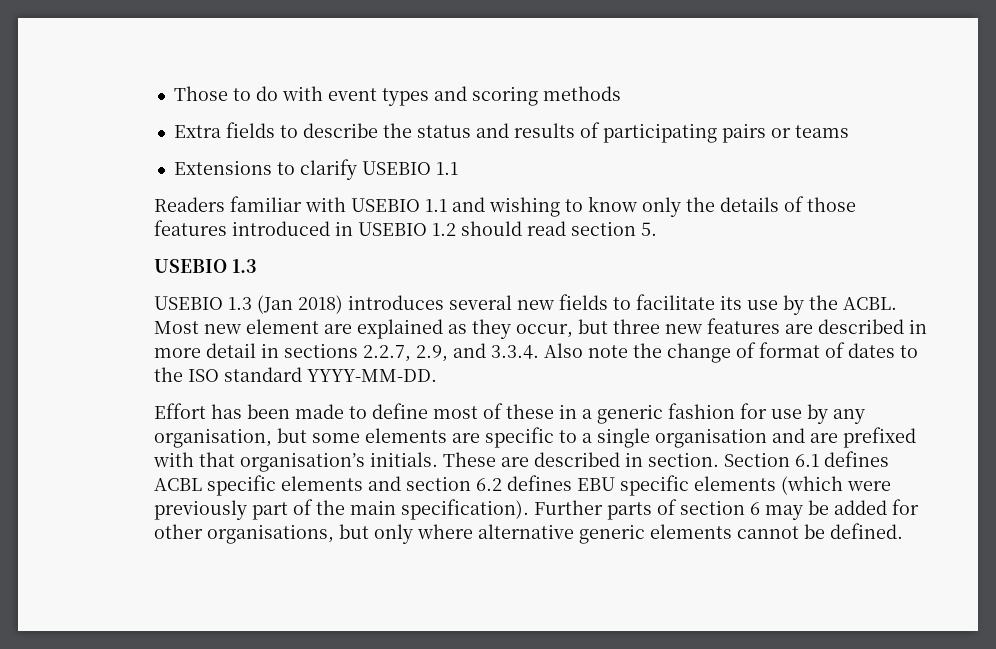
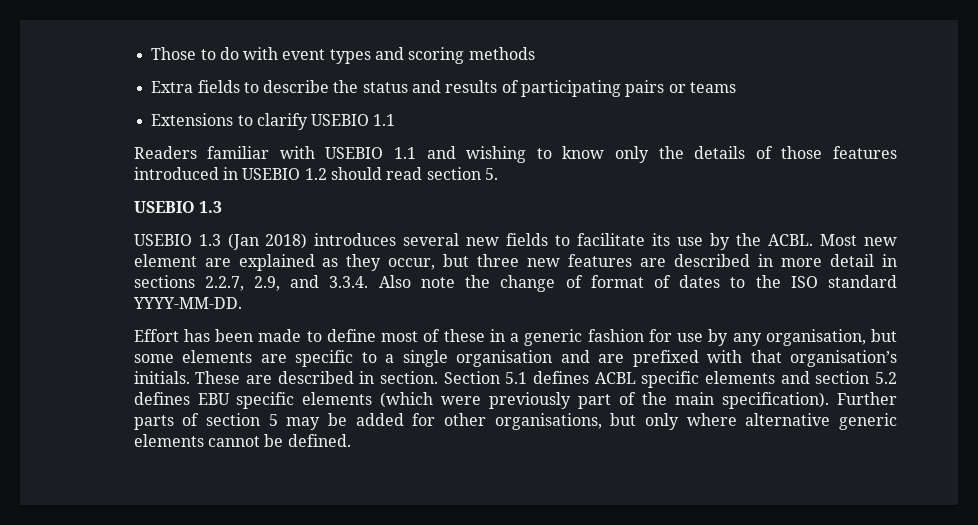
- Section 6.1 defines ACBL specific elements and section 6.2 defines EBU specific elements (which were previously part of the main specification).
+ Section 5.1 defines ACBL specific elements and section 5.2 defines EBU specific elements (which were previously part of the main specification).
- Further parts of section 6 may be added for other organisations, but only where alternative generic elements cannot be defined.
+ Further parts of section 5 may be added for other organisations, but only where alternative generic elements cannot be defined.

